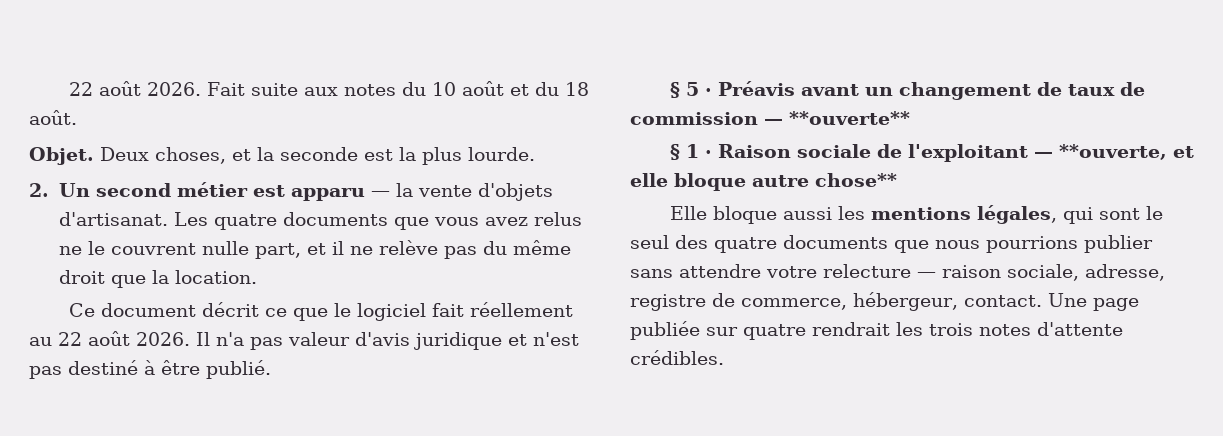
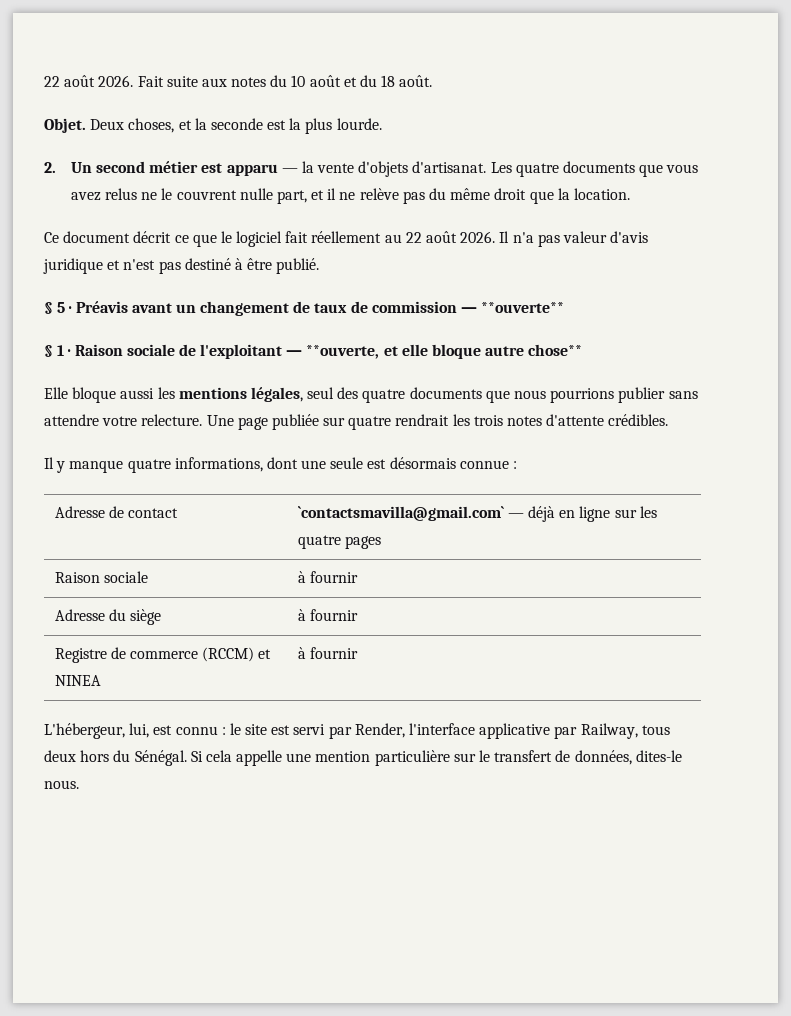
- Elle bloque aussi les mentions légales, qui sont le seul des quatre documents que nous pourrions publier sans attendre votre relecture — raison sociale, adresse, registre de commerce, hébergeur, contact.
+ Elle bloque aussi les mentions légales, seul des quatre documents que nous pourrions publier sans attendre votre relecture.
+ Il y manque quatre informations, dont une seule est désormais connue :
+ Adresse de contact | `contactsmavilla@gmail.com` — déjà en ligne sur les quatre pages
+ Raison sociale | à fournir
+ Adresse du siège | à fournir
+ Registre de commerce (RCCM) et NINEA | à fournir
+ L'hébergeur, lui, est connu : le site est servi par Render, l'interface applicative par Railway, tous deux hors du Sénégal. Si cela appelle une mention particulière sur le transfert de données, dites-le nous.

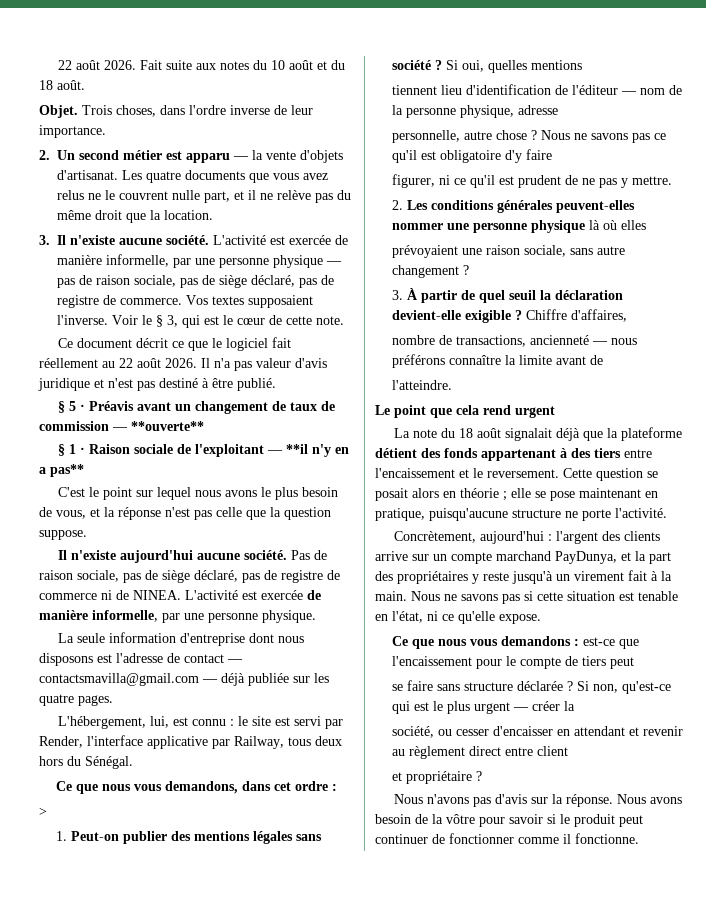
- Deux choses, et la seconde est la plus lourde.
+ Trois choses, dans l'ordre inverse de leur importance.
+ 3. Il n'existe aucune société. L'activité est exercée de manière informelle, par une personne physique — pas de raison sociale, pas de siège déclaré, pas de registre de commerce. Vos textes supposaient l'inverse. Voir le § 3, qui est le cœur de cette note.
- § 1 · Raison sociale de l'exploitant — **ouverte, et elle bloque autre chose**
- Elle bloque aussi les mentions légales, seul des quatre documents que nous pourrions publier sans attendre votre relecture. Une page publiée sur quatre rendrait les trois notes d'attente crédibles.
- Il y manque quatre informations, dont une seule est désormais connue :
- Adresse de contact | `contactsmavilla@gmail.com` — déjà en ligne sur les quatre pages
- Raison sociale | à fournir
- Adresse du siège | à fournir
- Registre de commerce (RCCM) et NINEA | à fournir
- L'hébergeur, lui, est connu : le site est servi par Render, l'interface applicative par Railway, tous deux hors du Sénégal. Si cela appelle une mention particulière sur le transfert de données, dites-le nous.
+ § 1 · Raison sociale de l'exploitant — **il n'y en a pas**
+ C'est le point sur lequel nous avons le plus besoin de vous, et la réponse n'est pas celle que la question suppose.
+ Il n'existe aujourd'hui aucune société. Pas de raison sociale, pas de siège déclaré, pas de registre de commerce ni de NINEA. L'activité est exercée de manière informelle, par une personne physique.
+ La seule information d'entreprise dont nous disposons est l'adresse de contact — contactsmavilla@gmail.com — déjà publiée sur les quatre pages.
+ L'hébergement, lui, est connu : le site est servi par Render, l'interface applicative par Railway, tous deux hors du Sénégal.
+ Ce que nous vous demandons, dans cet ordre :
+ >
+ 1. Peut-on publier des mentions légales sans société ? Si oui, quelles mentions
+ tiennent lieu d'identification de l'éditeur — nom de la personne physique, adresse
+ personnelle, autre chose ? Nous ne savons pas ce qu'il est obligatoire d'y faire
+ figurer, ni ce qu'il est prudent de ne pas y mettre.
+ 2. Les conditions générales peuvent-elles nommer une personne physique là où elles
+ prévoyaient une raison sociale, sans autre changement ?
+ 3. À partir de quel seuil la déclaration devient-elle exigible ? Chiffre d'affaires,
+ nombre de transactions, ancienneté — nous préférons connaître la limite avant de
+ l'atteindre.
+ Le point que cela rend urgent
+ La note du 18 août signalait déjà que la plateforme détient des fonds appartenant à des tiers entre l'encaissement et le reversement. Cette question se posait alors en théorie ; elle se pose maintenant en pratique, puisqu'aucune structure ne porte l'activité.
+ Concrètement, aujourd'hui : l'argent des clients arrive sur un compte marchand PayDunya, et la part des propriétaires y reste jusqu'à un virement fait à la main. Nous ne savons pas si cette situation est tenable en l'état, ni ce qu'elle expose.
+ Ce que nous vous demandons : est-ce que l'encaissement pour le compte de tiers peut
+ se faire sans structure déclarée ? Si non, qu'est-ce qui est le plus urgent — créer la
+ société, ou cesser d'encaisser en attendant et revenir au règlement direct entre client
+ et propriétaire ?
+ Nous n'avons pas d'avis sur la réponse. Nous avons besoin de la vôtre pour savoir si le produit peut continuer de fonctionner comme il fonctionne.

